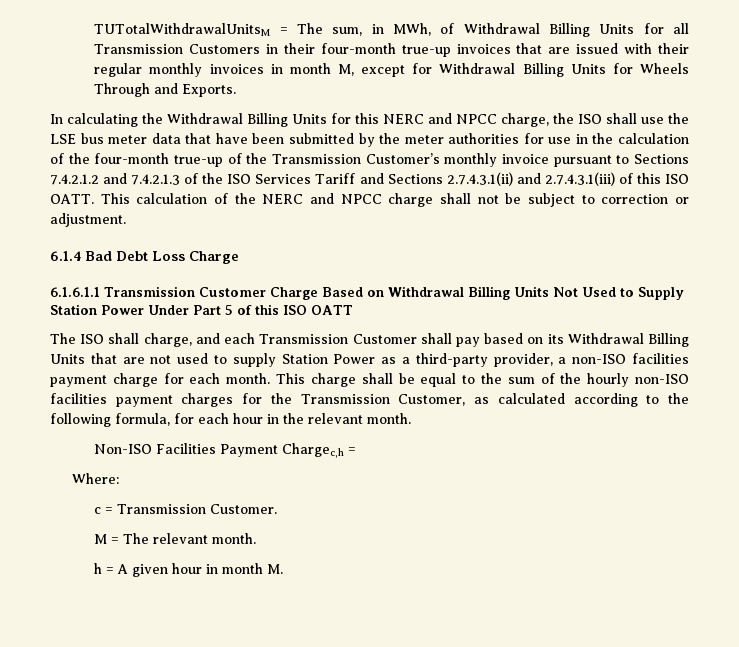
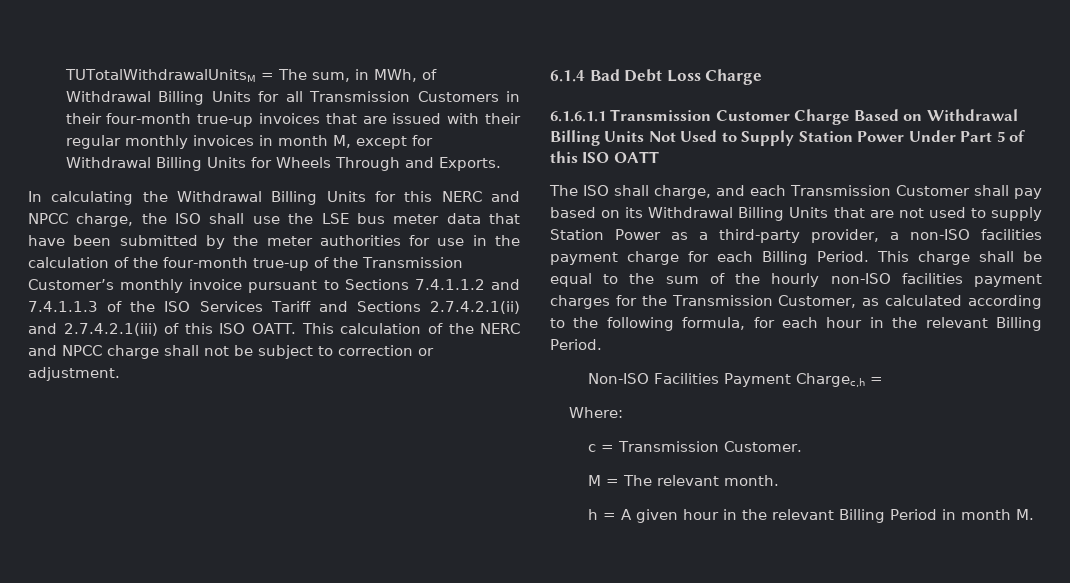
- In calculating the Withdrawal Billing Units for this NERC and NPCC charge, the ISO shall use the LSE bus meter data that have been submitted by the meter authorities for use in the calculation of the four-month true-up of the Transmission Customer’s monthly invoice pursuant to Sections 7.4.2.1.2 and 7.4.2.1.3 of the ISO Services Tariff and Sections 2.7.4.3.1(ii) and 2.7.4.3.1(iii) of this ISO OATT.
+ In calculating the Withdrawal Billing Units for this NERC and NPCC charge, the ISO shall use the LSE bus meter data that have been submitted by the meter authorities for use in the calculation of the four-month true-up of the Transmission Customer’s monthly invoice pursuant to Sections 7.4.1.1.2 and 7.4.1.1.3 of the ISO Services Tariff and Sections 2.7.4.2.1(ii) and 2.7.4.2.1(iii) of this ISO OATT.
- The ISO shall charge, and each Transmission Customer shall pay based on its Withdrawal Billing Units that are not used to supply Station Power as a third-party provider, a non-ISO facilities payment charge for each month.
+ The ISO shall charge, and each Transmission Customer shall pay based on its Withdrawal Billing Units that are not used to supply Station Power as a third-party provider, a non-ISO facilities payment charge for each Billing Period.
- This charge shall be equal to the sum of the hourly non-ISO facilities payment charges for the Transmission Customer, as calculated according to the following formula, for each hour in the relevant month.
+ This charge shall be equal to the sum of the hourly non-ISO facilities payment charges for the Transmission Customer, as calculated according to the following formula, for each hour in the relevant Billing Period.
- h = A given hour in month M.
+ h = A given hour in the relevant Billing Period in month M.

